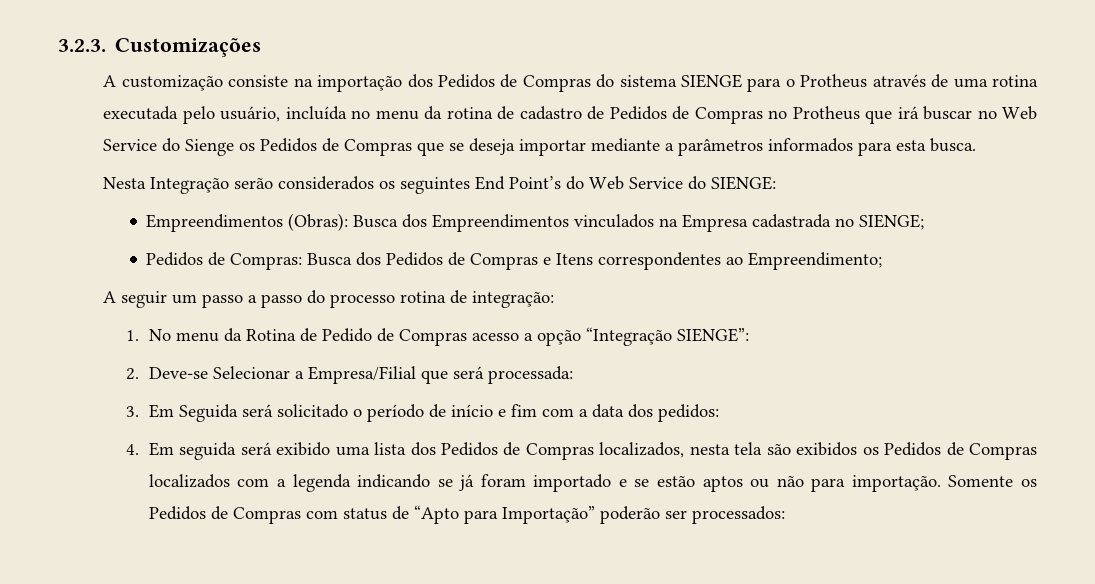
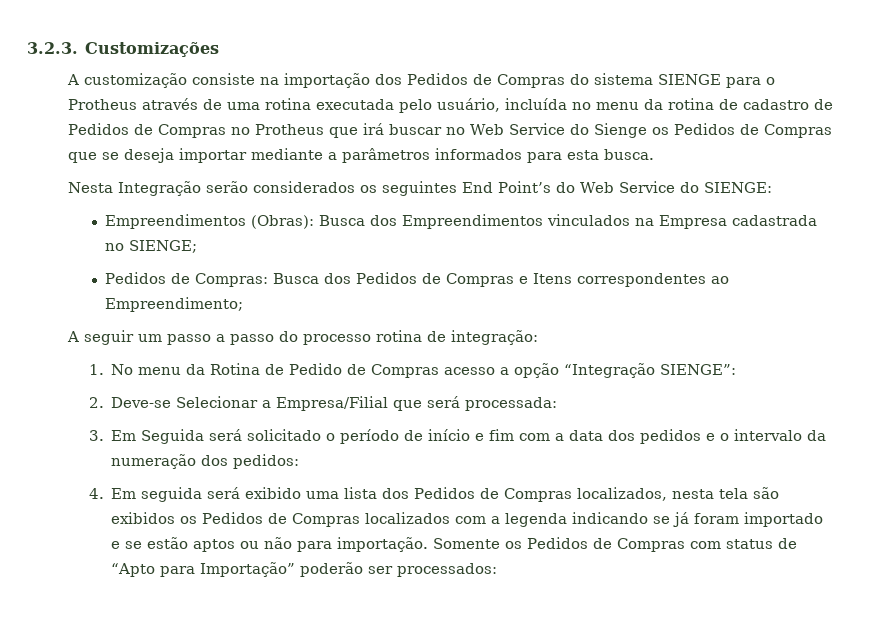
- 3. Em Seguida será solicitado o período de início e fim com a data dos pedidos:
+ 3. Em Seguida será solicitado o período de início e fim com a data dos pedidos e o intervalo da numeração dos pedidos:

